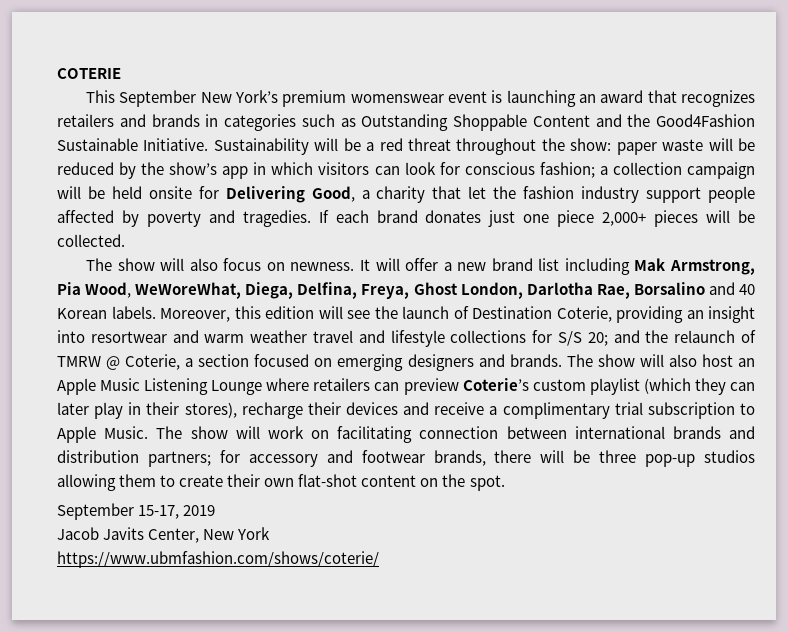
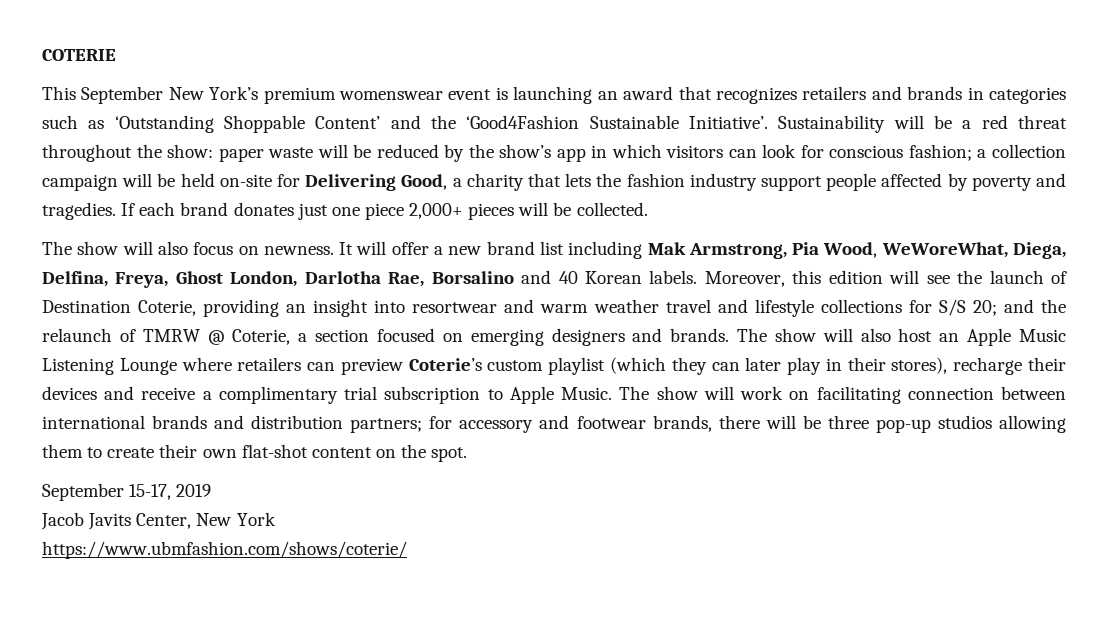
- This September New York’s premium womenswear event is launching an award that recognizes retailers and brands in categories such as Outstanding Shoppable Content and the Good4Fashion Sustainable Initiative.
+ This September New York’s premium womenswear event is launching an award that recognizes retailers and brands in categories such as ‘Outstanding Shoppable Content’ and the ‘Good4Fashion Sustainable Initiative’.
- Sustainability will be a red threat throughout the show: paper waste will be reduced by the show’s app in which visitors can look for conscious fashion; a collection campaign will be held onsite for Delivering Good, a charity that let the fashion industry support people affected by poverty and tragedies.
+ Sustainability will be a red threat throughout the show: paper waste will be reduced by the show’s app in which visitors can look for conscious fashion; a collection campaign will be held on-site for Delivering Good, a charity that lets the fashion industry support people affected by poverty and tragedies.

